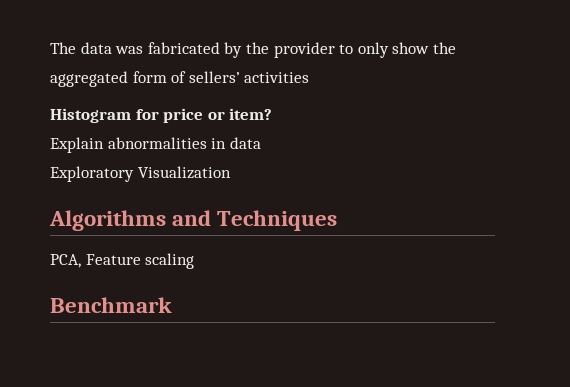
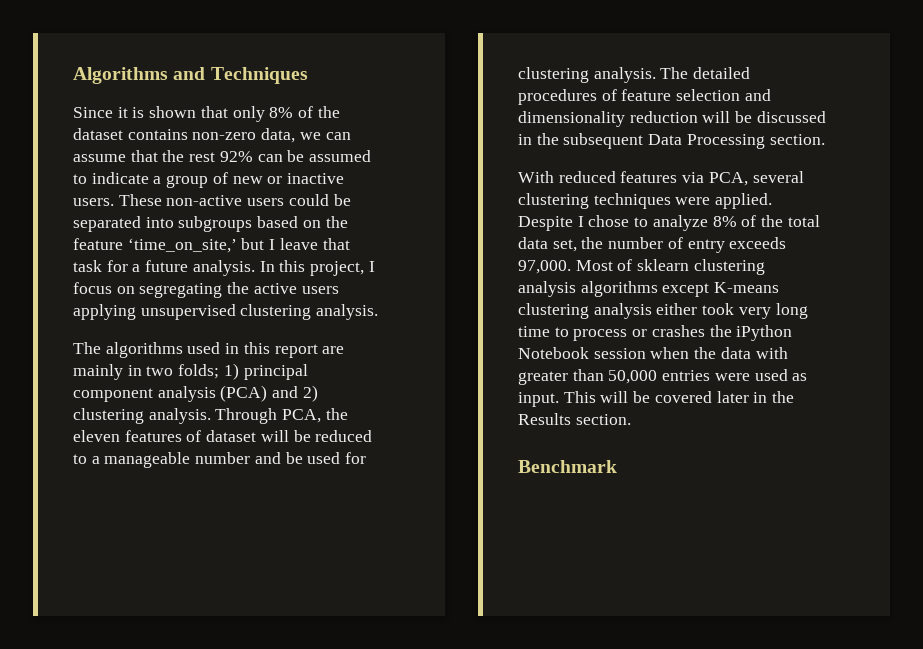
- The data was fabricated by the provider to only show the aggregated form of sellers’ activities
- Histogram for price or item?
- Explain abnormalities in data
- Exploratory Visualization
  Algorithms and Techniques
- PCA, Feature scaling
+ Since it is shown that only 8% of the dataset contains non-zero data, we can assume that the rest 92% can be assumed to indicate a group of new or inactive users. These non-active users could be separated into subgroups based on the feature ‘time_on_site,’ but I leave that task for a future analysis. In this project, I focus on segregating the active users applying unsupervised clustering analysis.
+ The algorithms used in this report are mainly in two folds; 1) principal component analysis (PCA) and 2) clustering analysis. Through PCA, the eleven features of dataset will be reduced to a manageable number and be used for clustering analysis. The detailed procedures of feature selection and dimensionality reduction will be discussed in the subsequent Data Processing section.
+ With reduced features via PCA, several clustering techniques were applied. Despite I chose to analyze 8% of the total data set, the number of entry exceeds 97,000. Most of sklearn clustering analysis algorithms except K-means clustering analysis either took very long time to process or crashes the iPython Notebook session when the data with greater than 50,000 entries were used as input. This will be covered later in the Results section.

